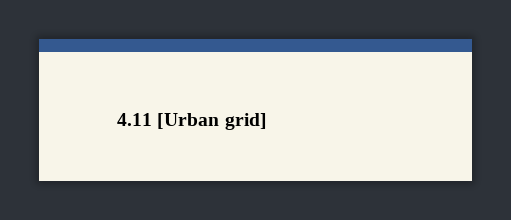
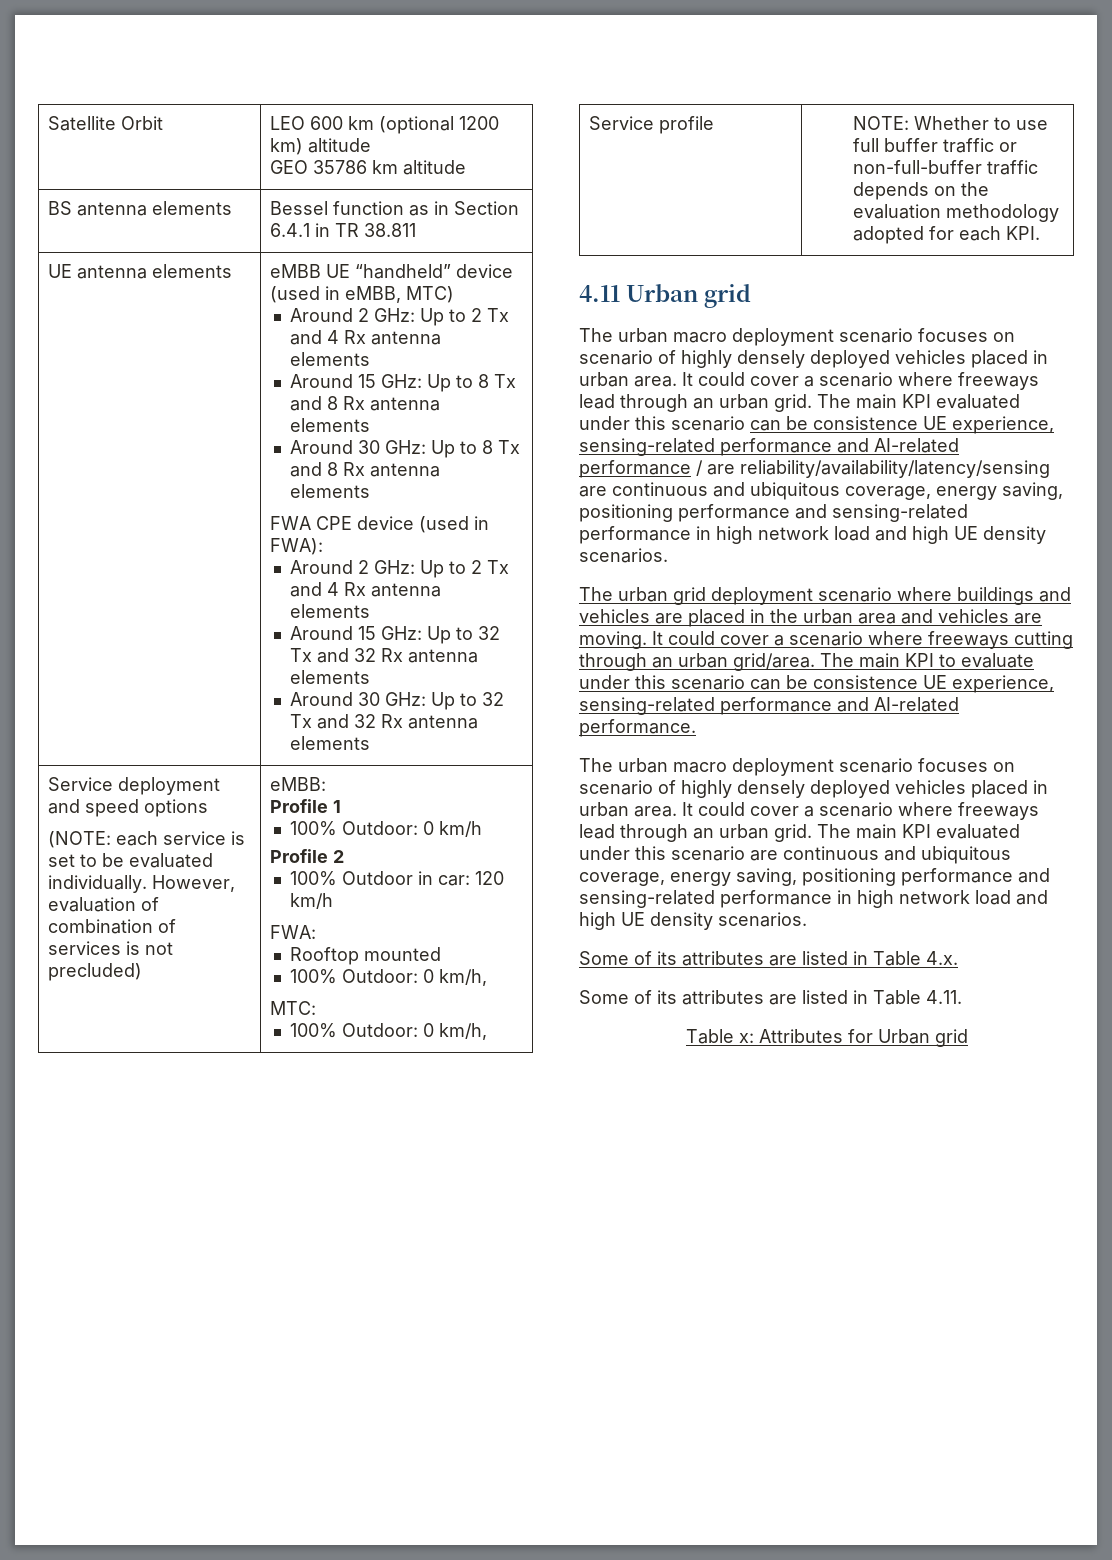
- 4.11 [Urban grid]
+ Satellite Orbit | LEO 600 km (optional 1200 km) altitude
+ GEO 35786 km altitude
+ BS antenna elements | Bessel function as in Section 6.4.1 in TR 38.811
+ UE antenna elements | eMBB UE “handheld” device (used in eMBB, MTC)
+ Around 2 GHz: Up to 2 Tx and 4 Rx antenna elements
+ Around 15 GHz: Up to 8 Tx and 8 Rx antenna elements
+ Around 30 GHz: Up to 8 Tx and 8 Rx antenna elements
+ FWA CPE device (used in FWA):
+ Around 2 GHz: Up to 2 Tx and 4 Rx antenna elements
+ Around 15 GHz: Up to 32 Tx and 32 Rx antenna elements
+ Around 30 GHz: Up to 32 Tx and 32 Rx antenna elements
+ Service deployment and speed options
+ (NOTE: each service is set to be evaluated individually. However, evaluation of combination of services is not precluded) | eMBB:
+ Profile 1
+ 100% Outdoor: 0 km/h
+ Profile 2
+ 100% Outdoor in car: 120 km/h
+ FWA:
+ Rooftop mounted
+ 100% Outdoor: 0 km/h,
+ MTC:
+ 100% Outdoor: 0 km/h,
+ Service profile | NOTE: Whether to use full buffer traffic or non-full-buffer traffic depends on the evaluation methodology adopted for each KPI.
+ 4.11 Urban grid
+ The urban macro deployment scenario focuses on scenario of highly densely deployed vehicles placed in urban area. It could cover a scenario where freeways lead through an urban grid. The main KPI evaluated under this scenario can be consistence UE experience, sensing-related performance and AI-related performance / are reliability/availability/latency/sensing are continuous and ubiquitous coverage, energy saving, positioning performance and sensing-related performance in high network load and high UE density scenarios.
+ The urban grid deployment scenario where buildings and vehicles are placed in the urban area and vehicles are moving. It could cover a scenario where freeways cutting through an urban grid/area. The main KPI to evaluate under this scenario can be consistence UE experience, sensing-related performance and AI-related performance.
+ The urban macro deployment scenario focuses on scenario of highly densely deployed vehicles placed in urban area. It could cover a scenario where freeways lead through an urban grid. The main KPI evaluated under this scenario are continuous and ubiquitous coverage, energy saving, positioning performance and sensing-related performance in high network load and high UE density scenarios.
+ Some of its attributes are listed in Table 4.x.
+ Some of its attributes are listed in Table 4.11.
+ Table x: Attributes for Urban grid

